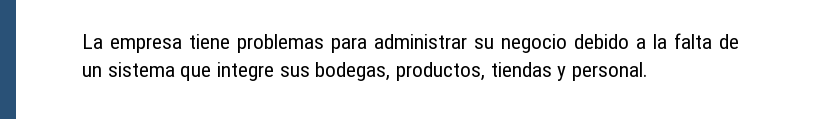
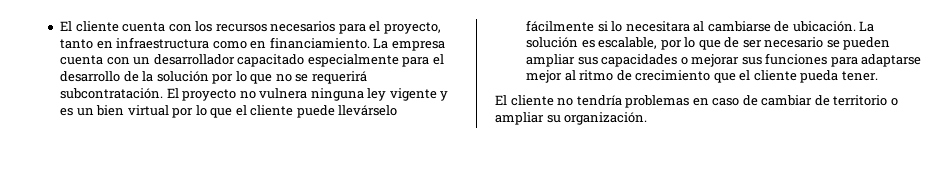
- La empresa tiene problemas para administrar su negocio debido a la falta de un sistema que integre sus bodegas, productos, tiendas y personal.
+ El cliente cuenta con los recursos necesarios para el proyecto, tanto en infraestructura como en financiamiento. La empresa cuenta con un desarrollador capacitado especialmente para el desarrollo de la solución por lo que no se requerirá subcontratación. El proyecto no vulnera ninguna ley vigente y es un bien virtual por lo que el cliente puede llevárselo fácilmente si lo necesitara al cambiarse de ubicación. La solución es escalable, por lo que de ser necesario se pueden ampliar sus capacidades o mejorar sus funciones para adaptarse mejor al ritmo de crecimiento que el cliente pueda tener.
+ El cliente no tendría problemas en caso de cambiar de territorio o ampliar su organización.

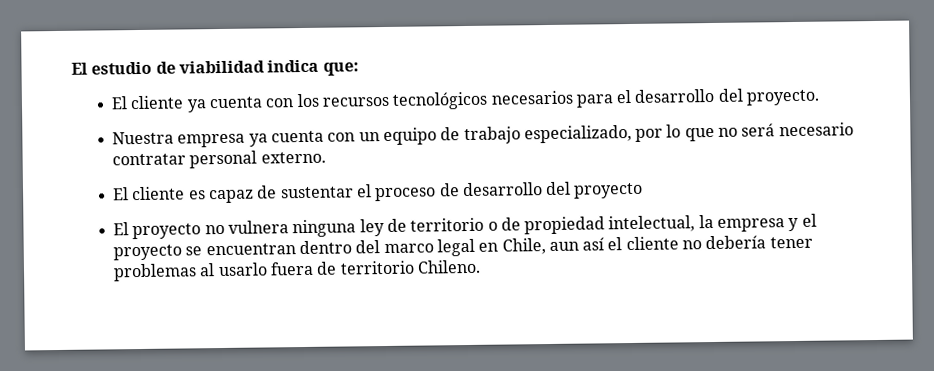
- El cliente cuenta con los recursos necesarios para el proyecto, tanto en infraestructura como en financiamiento. La empresa cuenta con un desarrollador capacitado especialmente para el desarrollo de la solución por lo que no se requerirá subcontratación. El proyecto no vulnera ninguna ley vigente y es un bien virtual por lo que el cliente puede llevárselo fácilmente si lo necesitara al cambiarse de ubicación. La solución es escalable, por lo que de ser necesario se pueden ampliar sus capacidades o mejorar sus funciones para adaptarse mejor al ritmo de crecimiento que el cliente pueda tener.
- El cliente no tendría problemas en caso de cambiar de territorio o ampliar su organización.
+ El estudio de viabilidad indica que:
+ El cliente ya cuenta con los recursos tecnológicos necesarios para el desarrollo del proyecto.
+ Nuestra empresa ya cuenta con un equipo de trabajo especializado, por lo que no será necesario contratar personal externo.
+ El cliente es capaz de sustentar el proceso de desarrollo del proyecto
+ El proyecto no vulnera ninguna ley de territorio o de propiedad intelectual, la empresa y el proyecto se encuentran dentro del marco legal en Chile, aun así el cliente no debería tener problemas al usarlo fuera de territorio Chileno.

